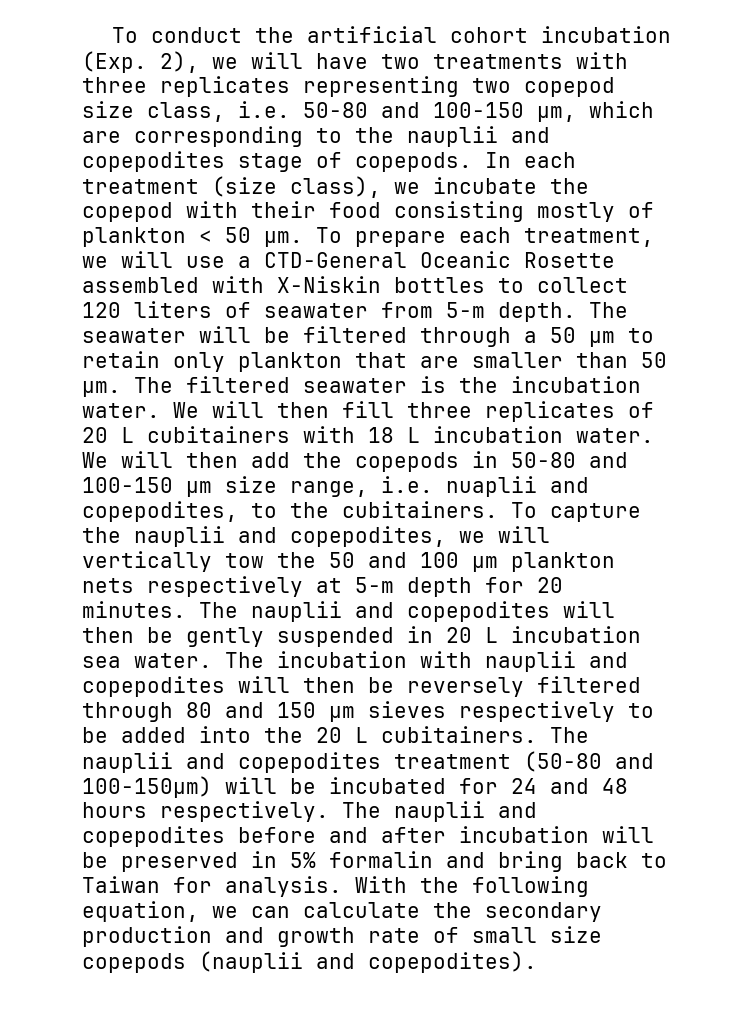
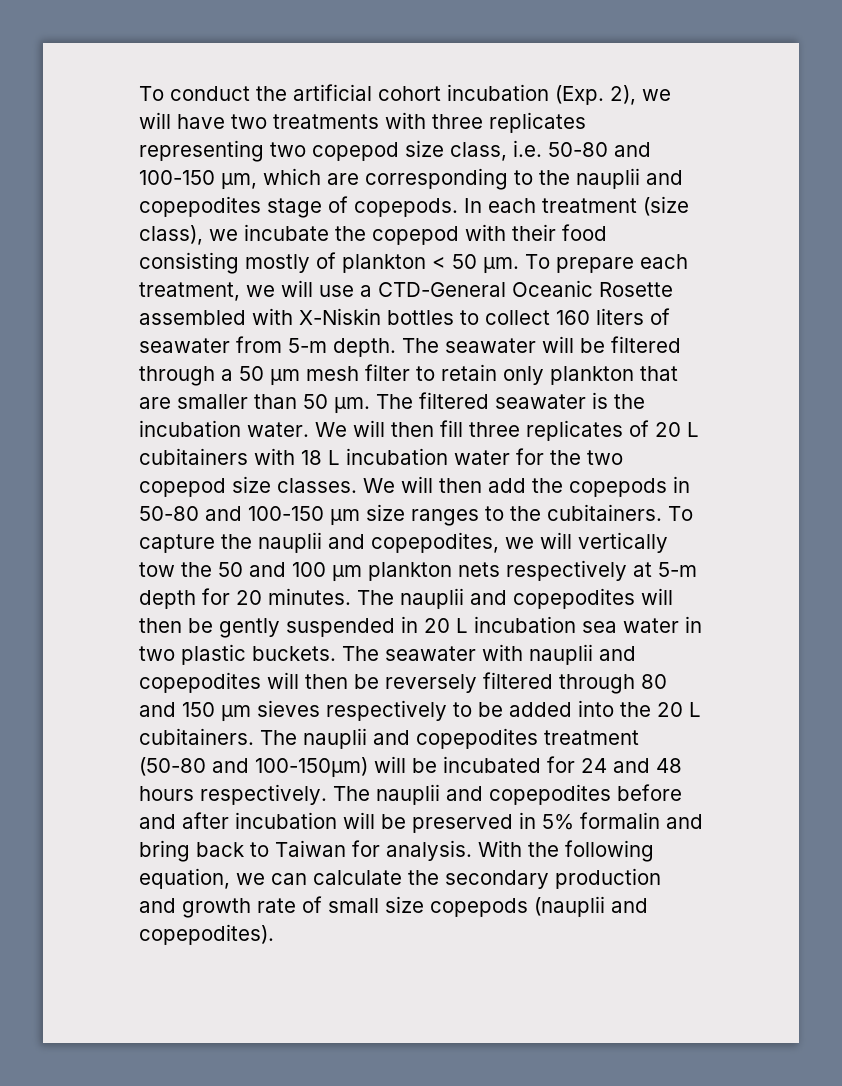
- To prepare each treatment, we will use a CTD-General Oceanic Rosette assembled with X-Niskin bottles to collect 120 liters of seawater from 5-m depth.
+ To prepare each treatment, we will use a CTD-General Oceanic Rosette assembled with X-Niskin bottles to collect 160 liters of seawater from 5-m depth.
- The seawater will be filtered through a 50 μm to retain only plankton that are smaller than 50 μm.
+ The seawater will be filtered through a 50 μm mesh filter to retain only plankton that are smaller than 50 μm.
- We will then fill three replicates of 20 L cubitainers with 18 L incubation water.
+ We will then fill three replicates of 20 L cubitainers with 18 L incubation water for the two copepod size classes.
- We will then add the copepods in 50-80 and 100-150 μm size range, i.e. nuaplii and copepodites, to the cubitainers.
+ We will then add the copepods in 50-80 and 100-150 μm size ranges to the cubitainers.
- The nauplii and copepodites will then be gently suspended in 20 L incubation sea water. The incubation with nauplii and copepodites will then be reversely filtered through 80 and 150 μm sieves respectively to be added into the 20 L cubitainers.
+ The nauplii and copepodites will then be gently suspended in 20 L incubation sea water in two plastic buckets. The seawater with nauplii and copepodites will then be reversely filtered through 80 and 150 μm sieves respectively to be added into the 20 L cubitainers.

